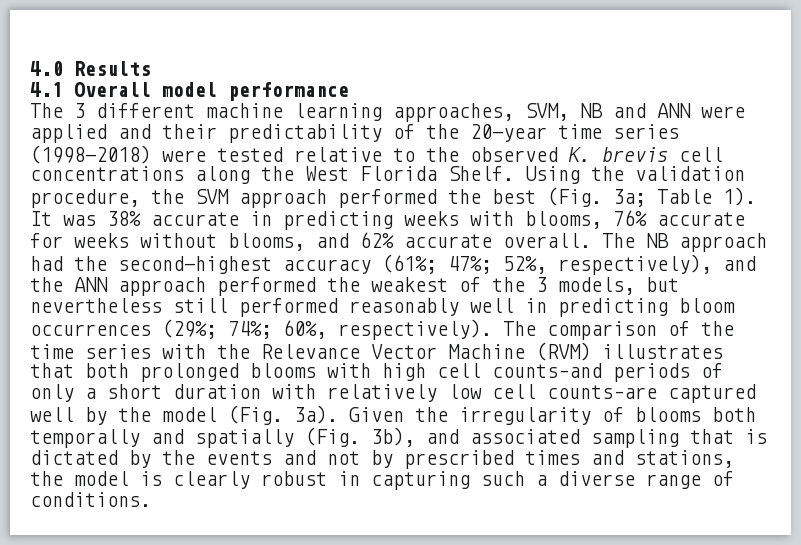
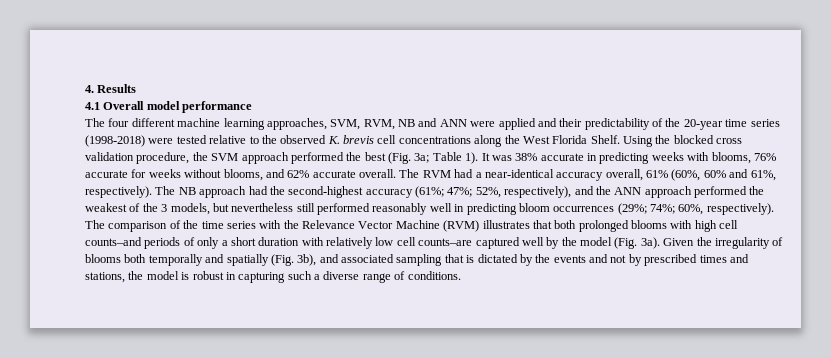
- 4.0 Results
+ 4. Results
- The 3 different machine learning approaches, SVM, NB and ANN were applied and their predictability of the 20-year time series (1998-2018) were tested relative to the observed K. brevis cell concentrations along the West Florida Shelf.
+ The four different machine learning approaches, SVM, RVM, NB and ANN were applied and their predictability of the 20-year time series (1998-2018) were tested relative to the observed K. brevis cell concentrations along the West Florida Shelf.
- Using the validation procedure, the SVM approach performed the best (Fig. 3a; Table 1).
+ Using the blocked cross validation procedure, the SVM approach performed the best (Fig. 3a; Table 1).
- The NB approach had the second-highest accuracy (61%; 47%; 52%, respectively), and the ANN approach performed the weakest of the 3 models, but nevertheless still performed reasonably well in predicting bloom occurrences (29%; 74%; 60%, respectively).
+ The RVM had a near-identical accuracy overall, 61% (60%, 60% and 61%, respectively). The NB approach had the second-highest accuracy (61%; 47%; 52%, respectively), and the ANN approach performed the weakest of the 3 models, but nevertheless still performed reasonably well in predicting bloom occurrences (29%; 74%; 60%, respectively).
- Given the irregularity of blooms both temporally and spatially (Fig. 3b), and associated sampling that is dictated by the events and not by prescribed times and stations, the model is clearly robust in capturing such a diverse range of conditions.
+ Given the irregularity of blooms both temporally and spatially (Fig. 3b), and associated sampling that is dictated by the events and not by prescribed times and stations, the model is robust in capturing such a diverse range of conditions.

